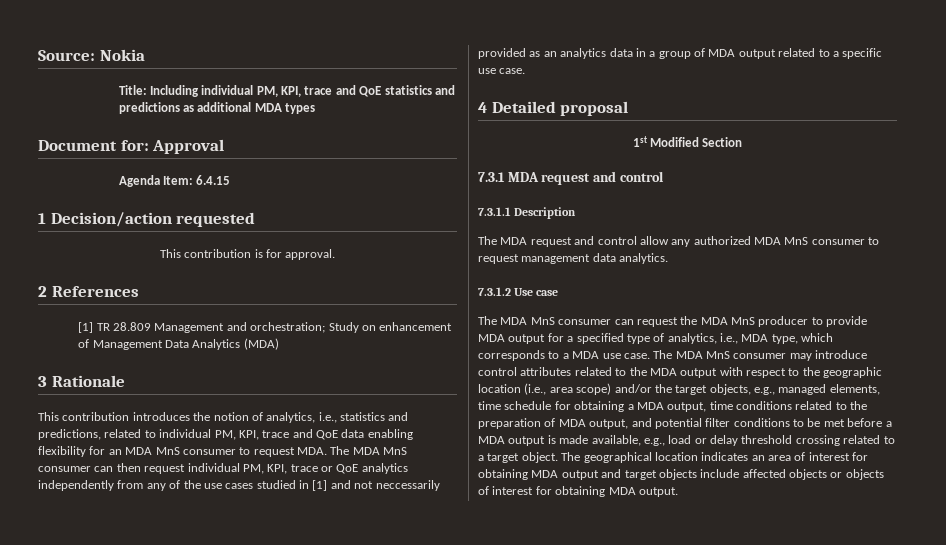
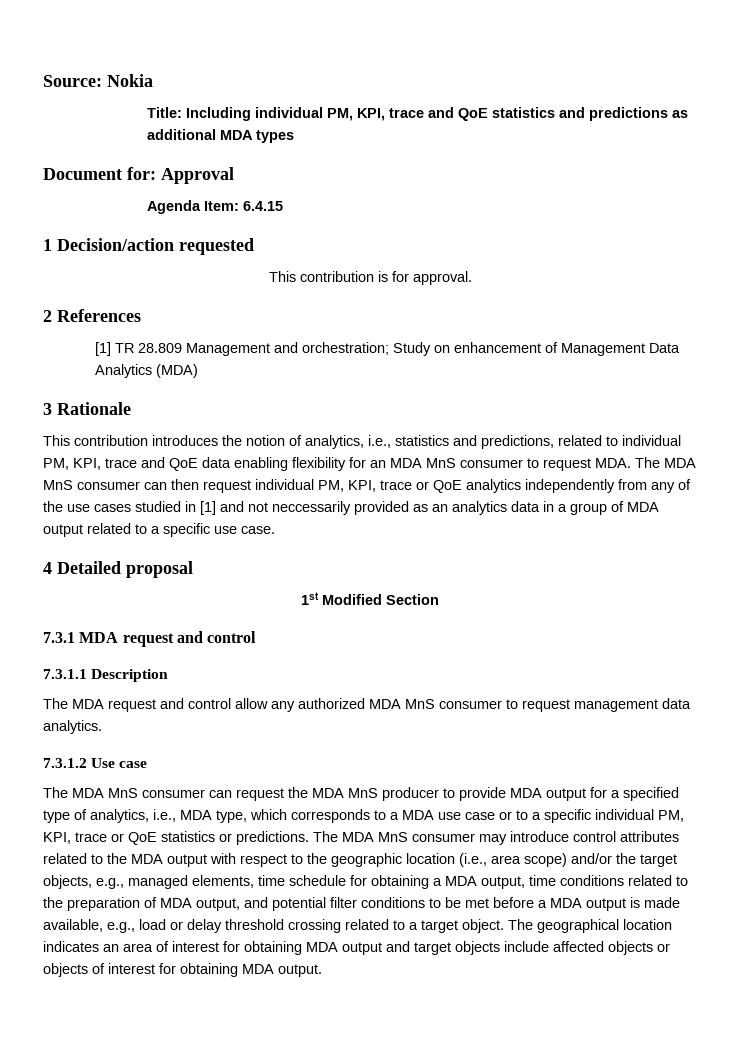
- The MDA MnS consumer can request the MDA MnS producer to provide MDA output for a specified type of analytics, i.e., MDA type, which corresponds to a MDA use case.
+ The MDA MnS consumer can request the MDA MnS producer to provide MDA output for a specified type of analytics, i.e., MDA type, which corresponds to a MDA use case or to a specific individual PM, KPI, trace or QoE statistics or predictions.

